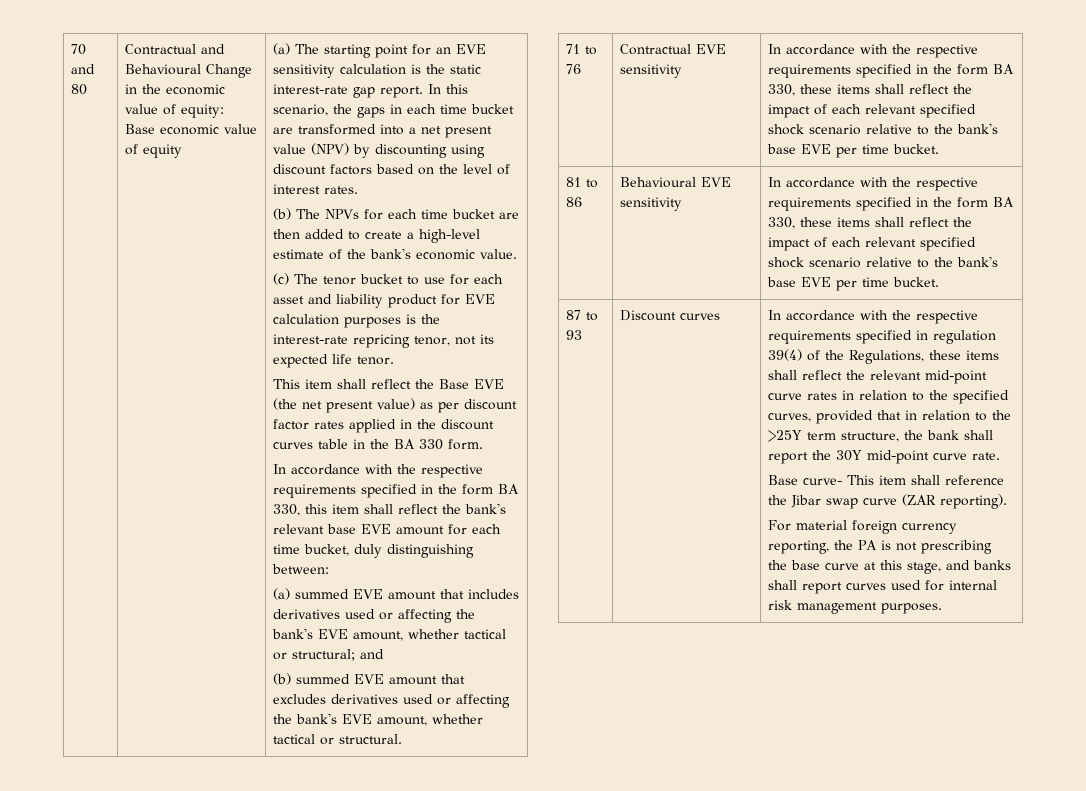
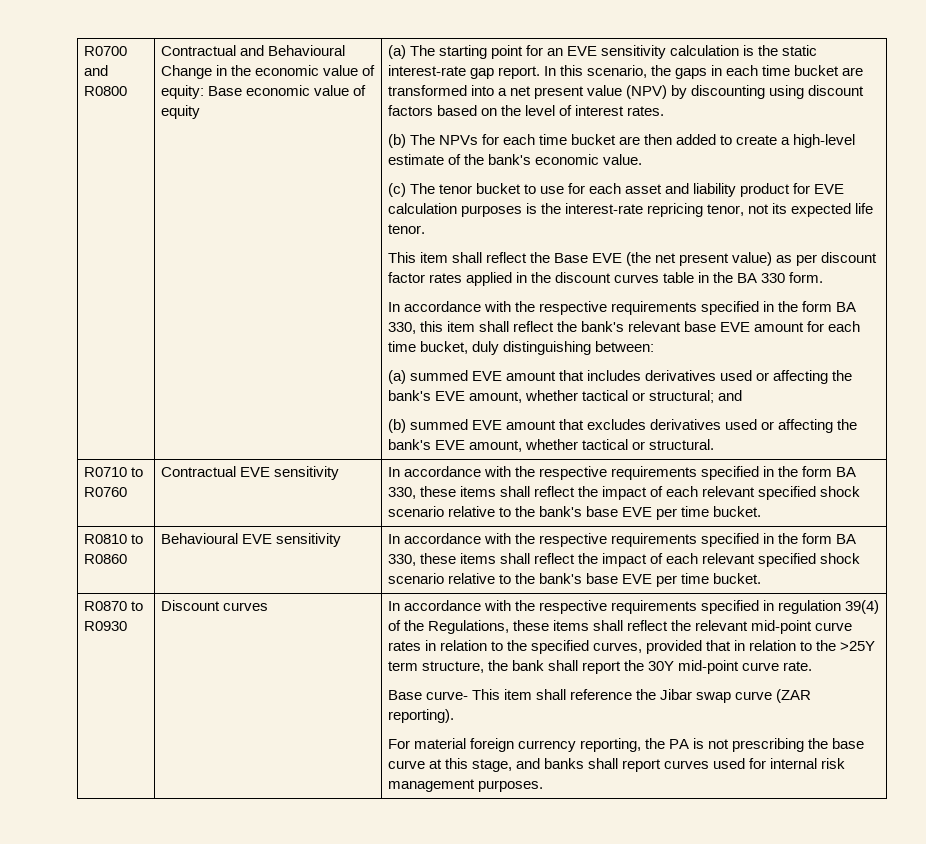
- 70 and 80
+ R0700 and R0800
- 71 to 76 | Contractual EVE sensitivity | In accordance with the respective requirements specified in the form BA 330, these items shall reflect the impact of each relevant specified shock scenario relative to the bank's base EVE per time bucket.
+ R0710 to R0760 | Contractual EVE sensitivity | In accordance with the respective requirements specified in the form BA 330, these items shall reflect the impact of each relevant specified shock scenario relative to the bank's base EVE per time bucket.
- 81 to 86 | Behavioural EVE sensitivity | In accordance with the respective requirements specified in the form BA 330, these items shall reflect the impact of each relevant specified shock scenario relative to the bank's base EVE per time bucket.
+ R0810 to R0860 | Behavioural EVE sensitivity | In accordance with the respective requirements specified in the form BA 330, these items shall reflect the impact of each relevant specified shock scenario relative to the bank's base EVE per time bucket.
- 87 to 93
+ R0870 to R0930

